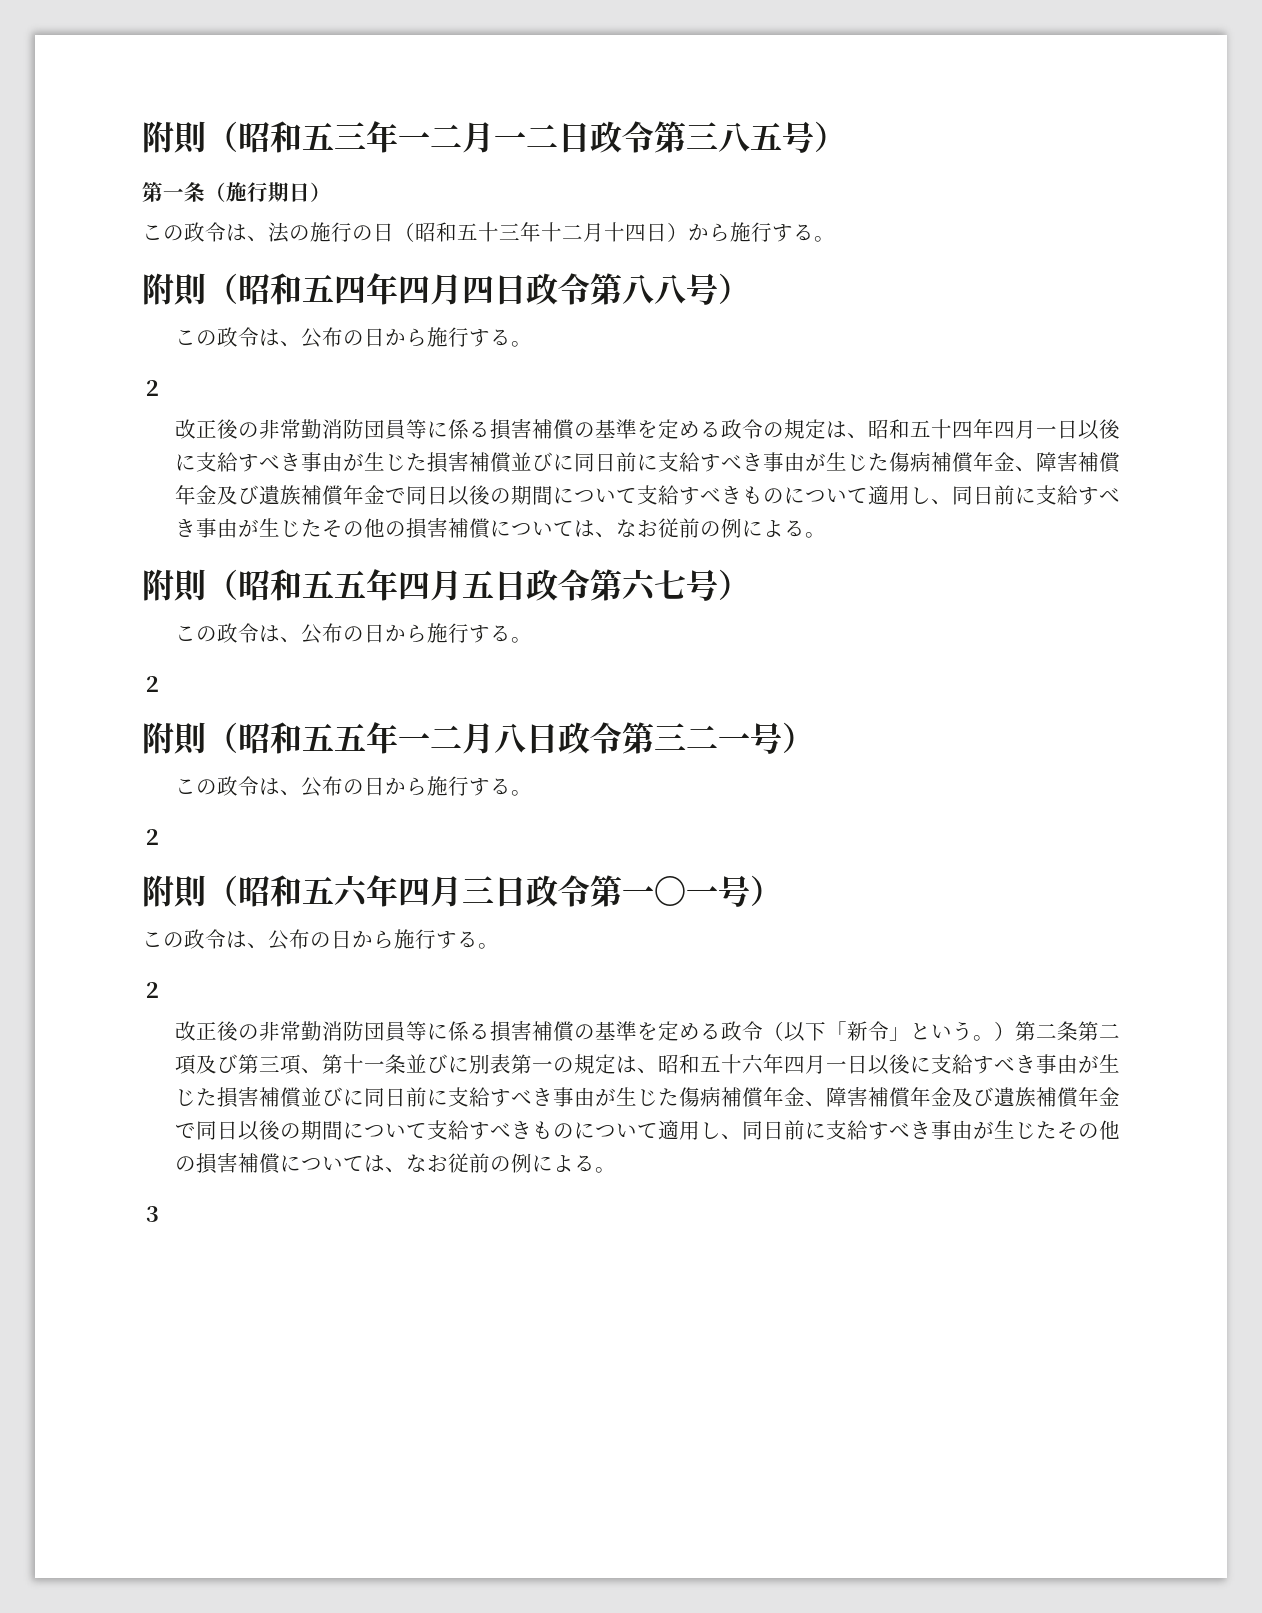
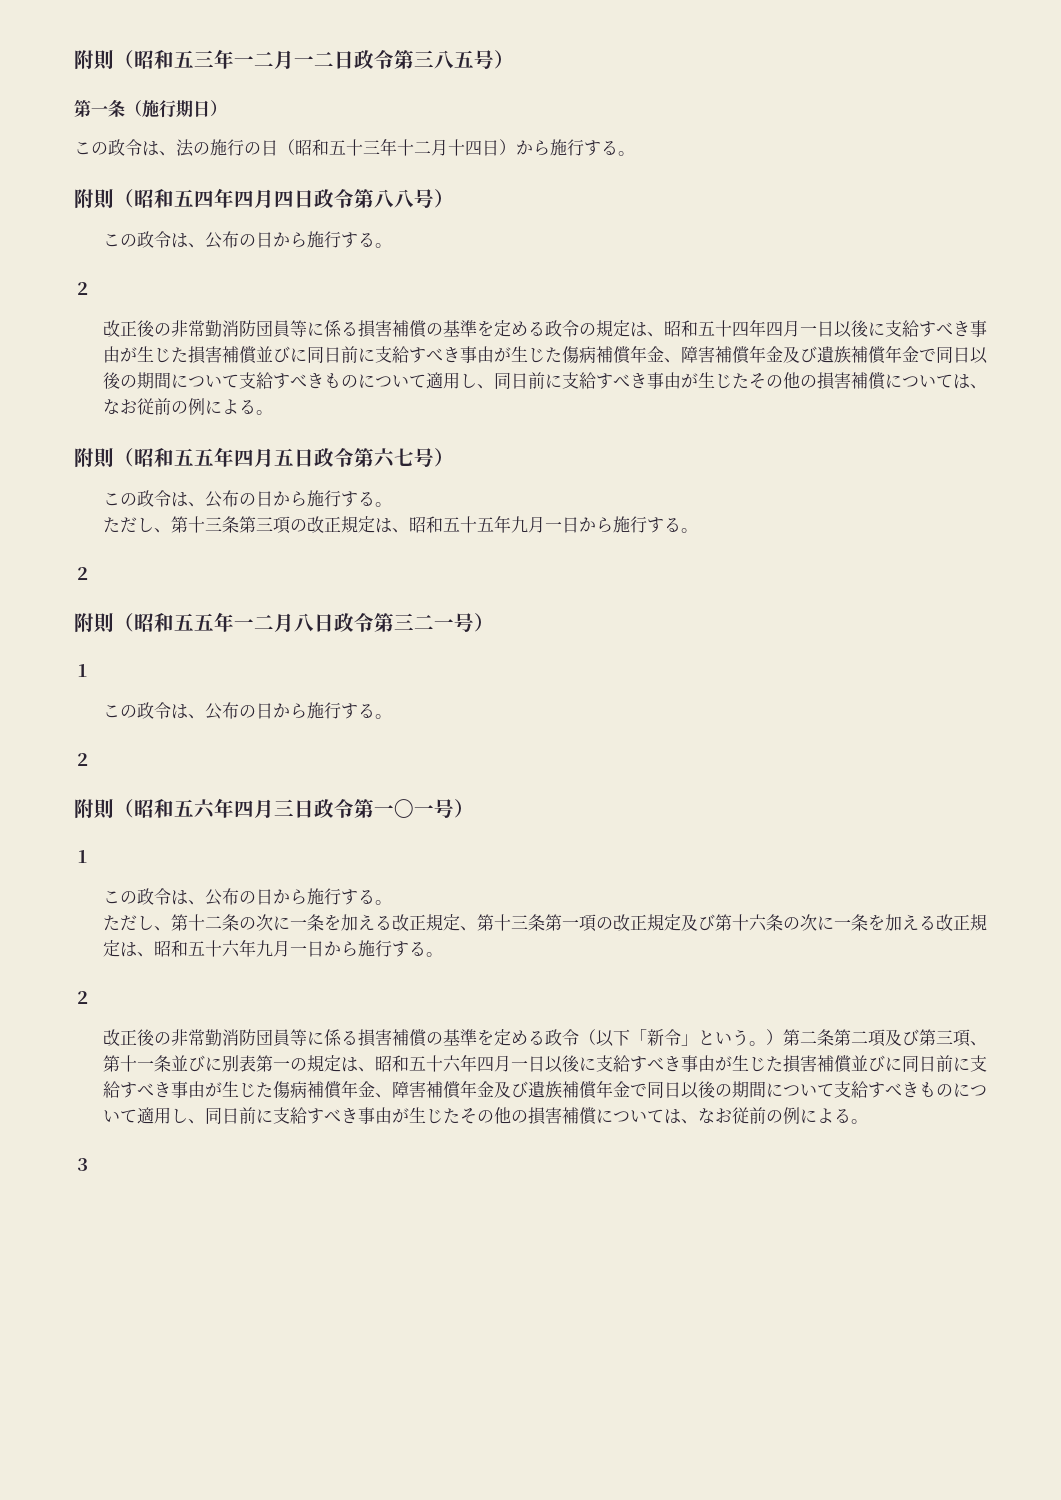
+ ただし、第十三条第三項の改正規定は、昭和五十五年九月一日から施行する。
  附則（昭和五五年一二月八日政令第三二一号）
+ １
  附則（昭和五六年四月三日政令第一〇一号）
+ １
  この政令は、公布の日から施行する。
+ ただし、第十二条の次に一条を加える改正規定、第十三条第一項の改正規定及び第十六条の次に一条を加える改正規定は、昭和五十六年九月一日から施行する。

